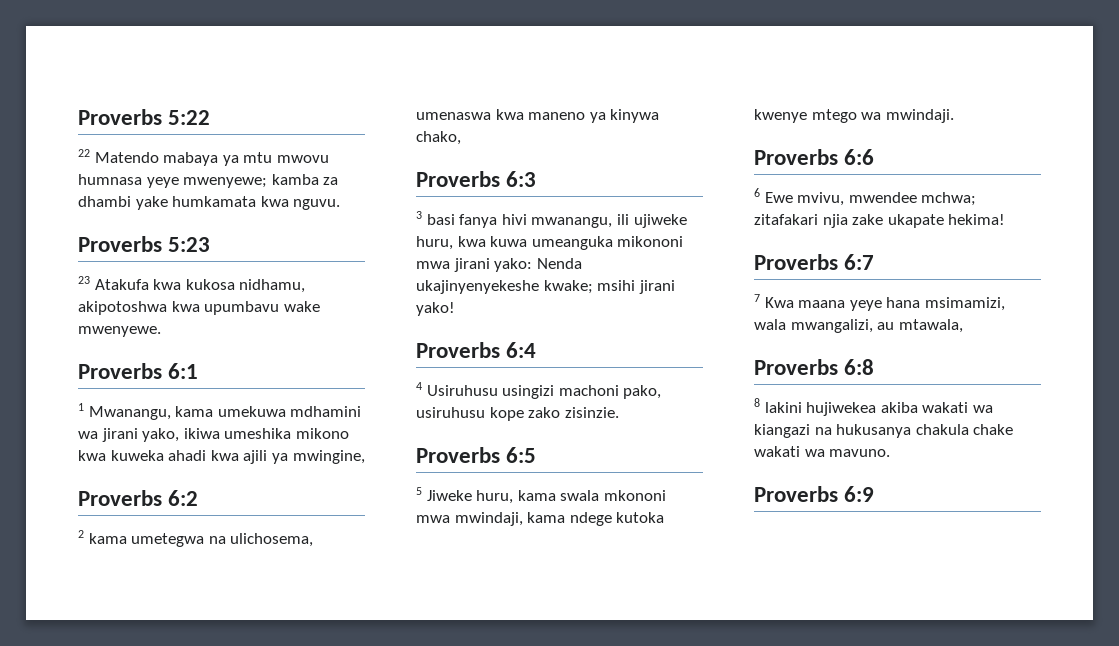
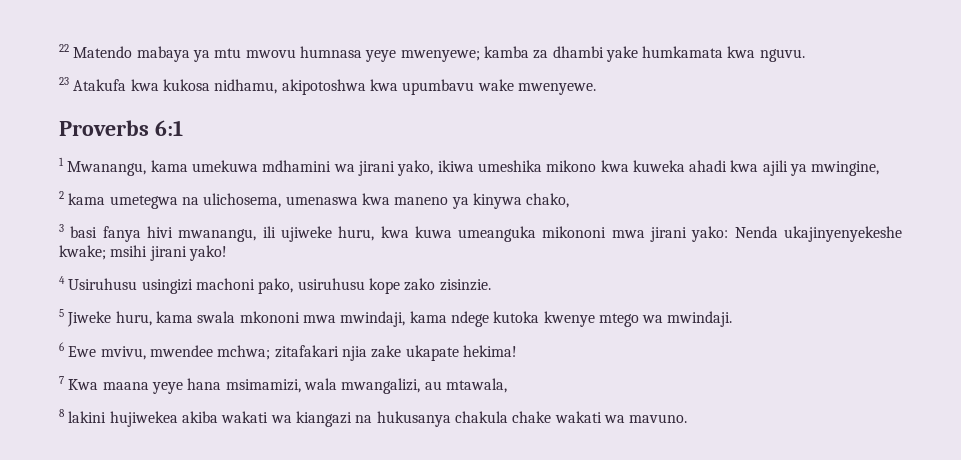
- Proverbs 5:22
- Proverbs 5:23
- Proverbs 6:2
- Proverbs 6:3
- Proverbs 6:4
- Proverbs 6:5
- Proverbs 6:6
- Proverbs 6:7
- Proverbs 6:8
- Proverbs 6:9

